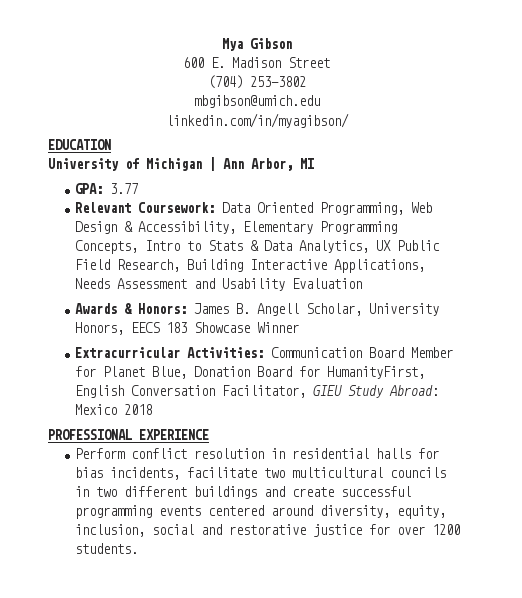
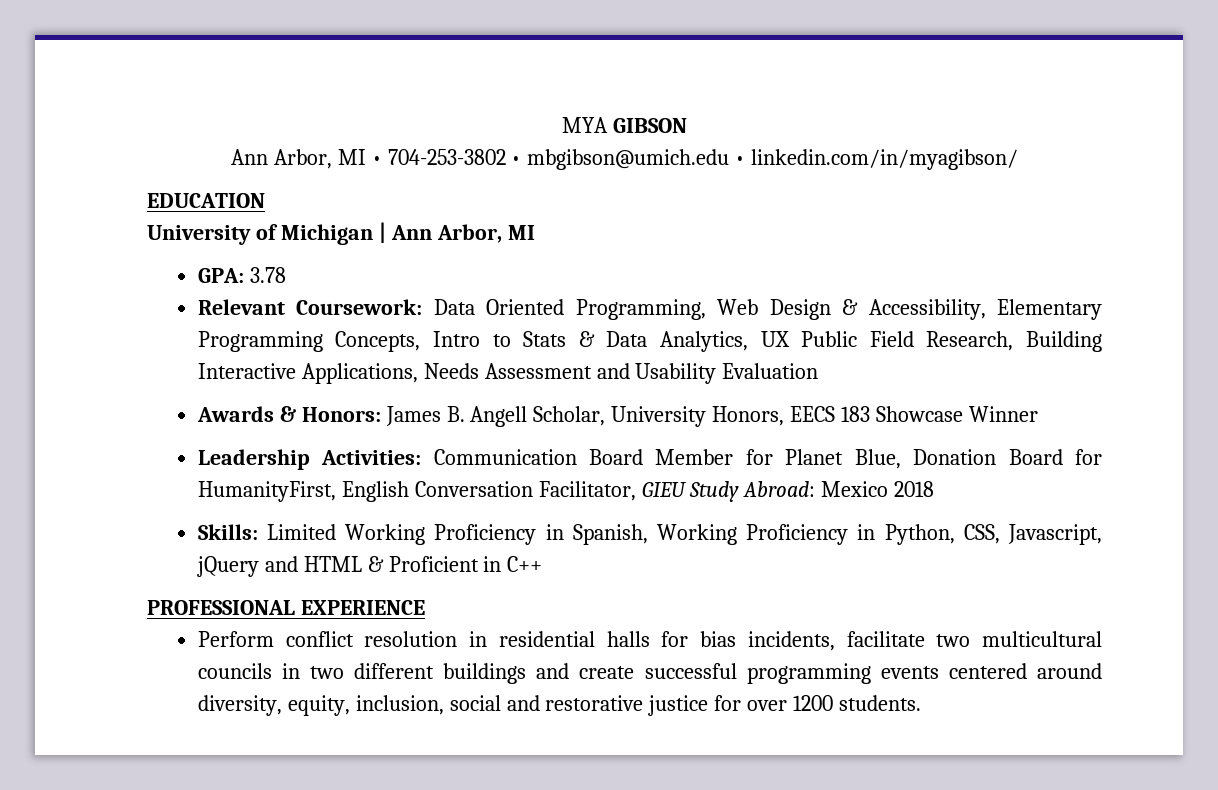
- Mya Gibson
- 600 E. Madison Street
- (704) 253-3802
- mbgibson@umich.edu
- linkedin.com/in/myagibson/
+ MYA GIBSON
+ Ann Arbor, MI • 704-253-3802 • mbgibson@umich.edu • linkedin.com/in/myagibson/
- GPA: 3.77
+ GPA: 3.78
- Extracurricular Activities: Communication Board Member for Planet Blue, Donation Board for HumanityFirst, English Conversation Facilitator, GIEU Study Abroad: Mexico 2018
+ Leadership Activities: Communication Board Member for Planet Blue, Donation Board for HumanityFirst, English Conversation Facilitator, GIEU Study Abroad: Mexico 2018
+ Skills: Limited Working Proficiency in Spanish, Working Proficiency in Python, CSS, Javascript, jQuery and HTML & Proficient in C++

